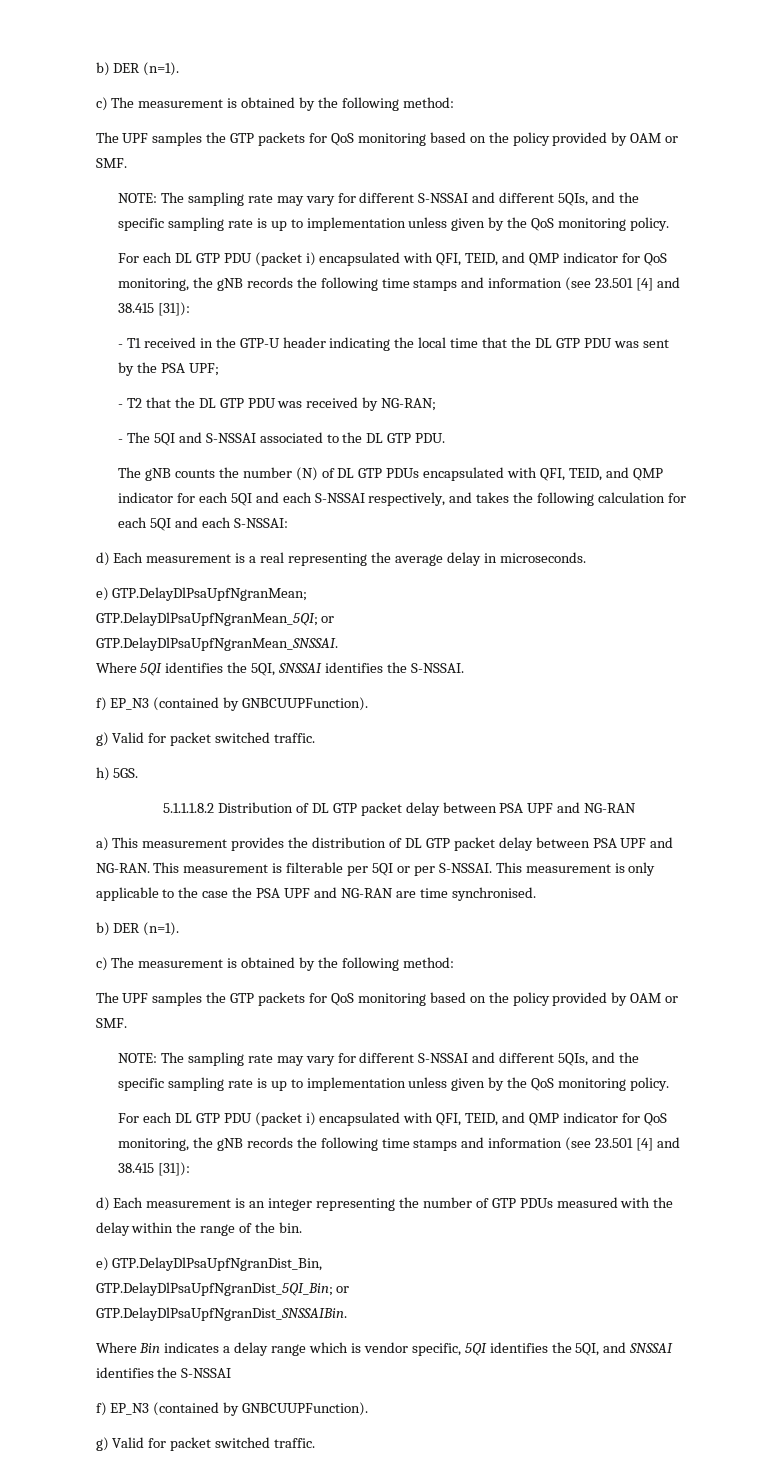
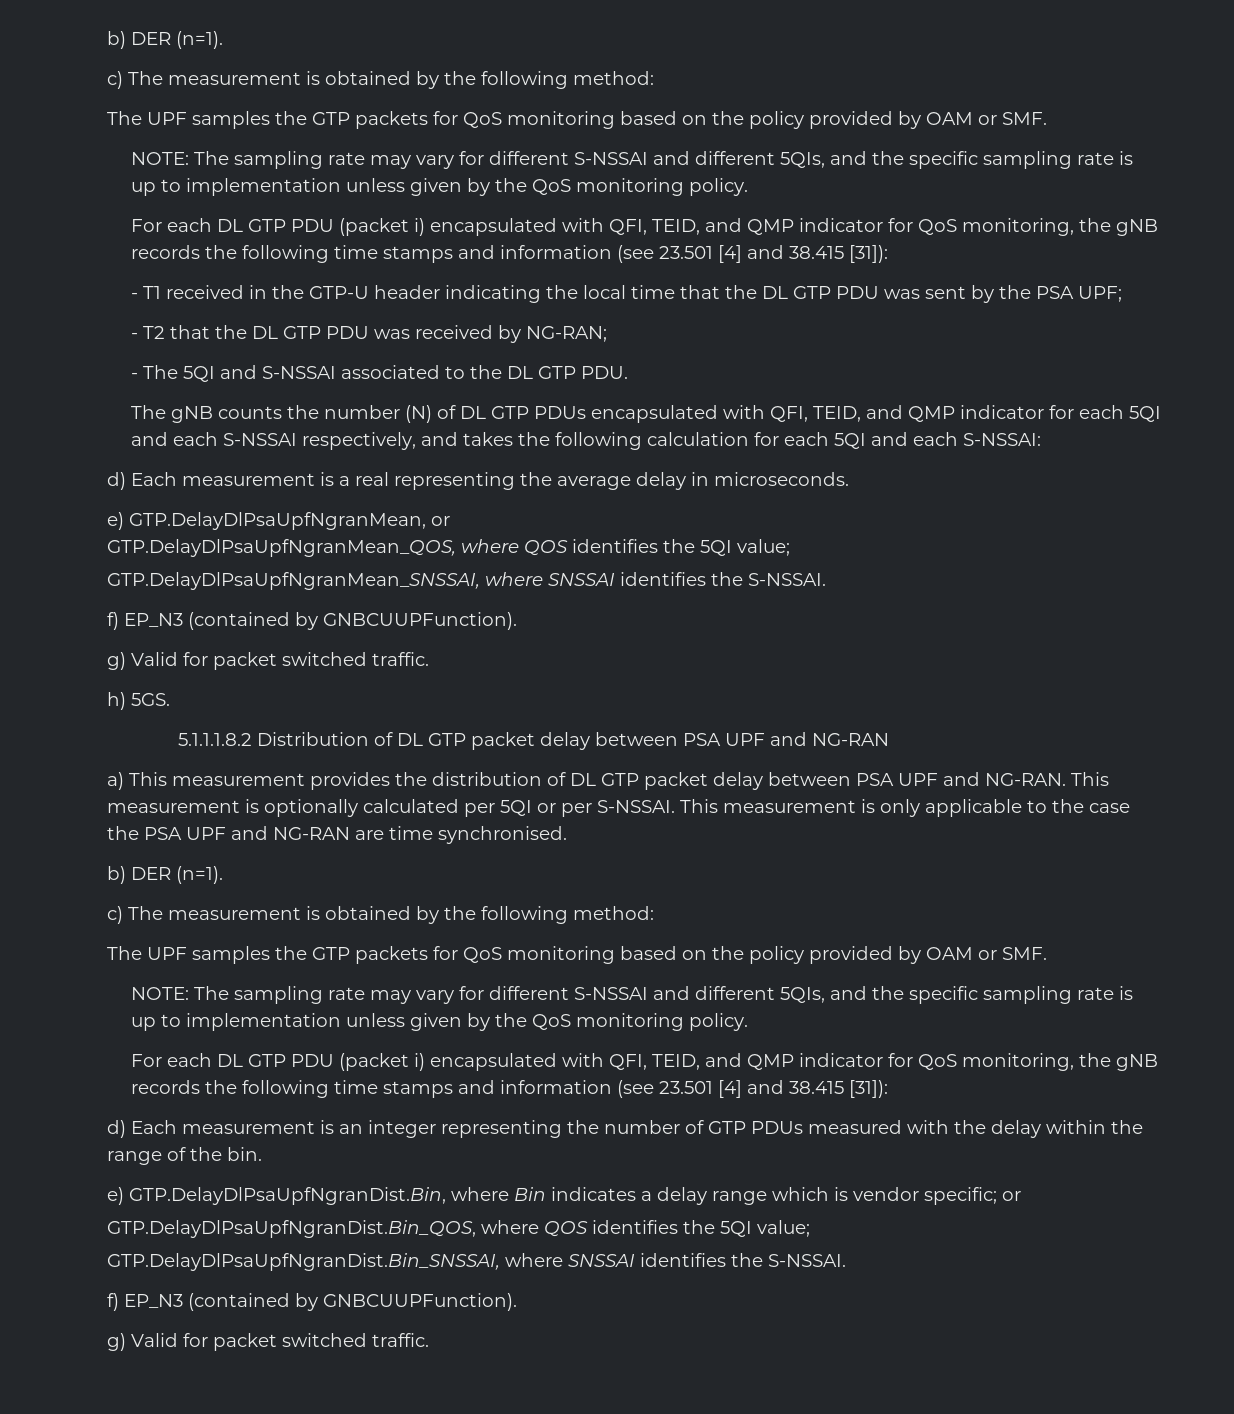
- e) GTP.DelayDlPsaUpfNgranMean;
- GTP.DelayDlPsaUpfNgranMean_5QI; or
- GTP.DelayDlPsaUpfNgranMean_SNSSAI.
- Where 5QI identifies the 5QI, SNSSAI identifies the S-NSSAI.
+ e) GTP.DelayDlPsaUpfNgranMean, or
+ GTP.DelayDlPsaUpfNgranMean_QOS, where QOS identifies the 5QI value;
+ GTP.DelayDlPsaUpfNgranMean_SNSSAI, where SNSSAI identifies the S-NSSAI.
- This measurement is filterable per 5QI or per S-NSSAI.
+ This measurement is optionally calculated per 5QI or per S-NSSAI.
- e) GTP.DelayDlPsaUpfNgranDist_Bin,
- GTP.DelayDlPsaUpfNgranDist_5QI_Bin; or
- GTP.DelayDlPsaUpfNgranDist_SNSSAIBin.
- Where Bin indicates a delay range which is vendor specific, 5QI identifies the 5QI, and SNSSAI identifies the S-NSSAI
+ e) GTP.DelayDlPsaUpfNgranDist.Bin, where Bin indicates a delay range which is vendor specific; or
+ GTP.DelayDlPsaUpfNgranDist.Bin_QOS, where QOS identifies the 5QI value;
+ GTP.DelayDlPsaUpfNgranDist.Bin_SNSSAI, where SNSSAI identifies the S-NSSAI.

